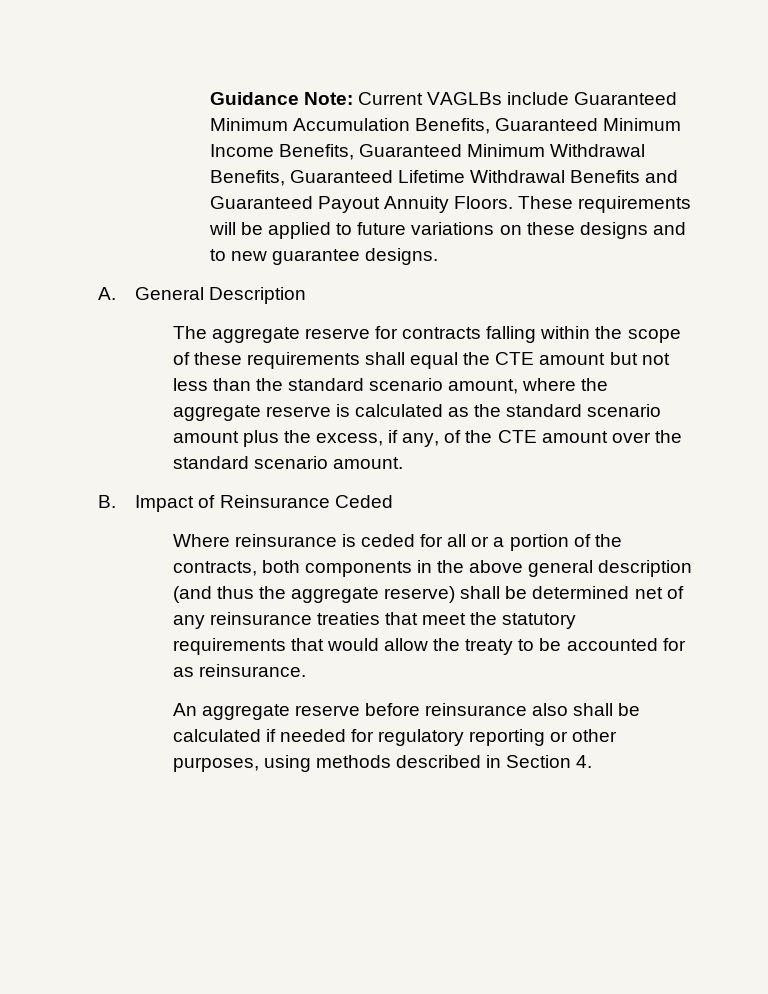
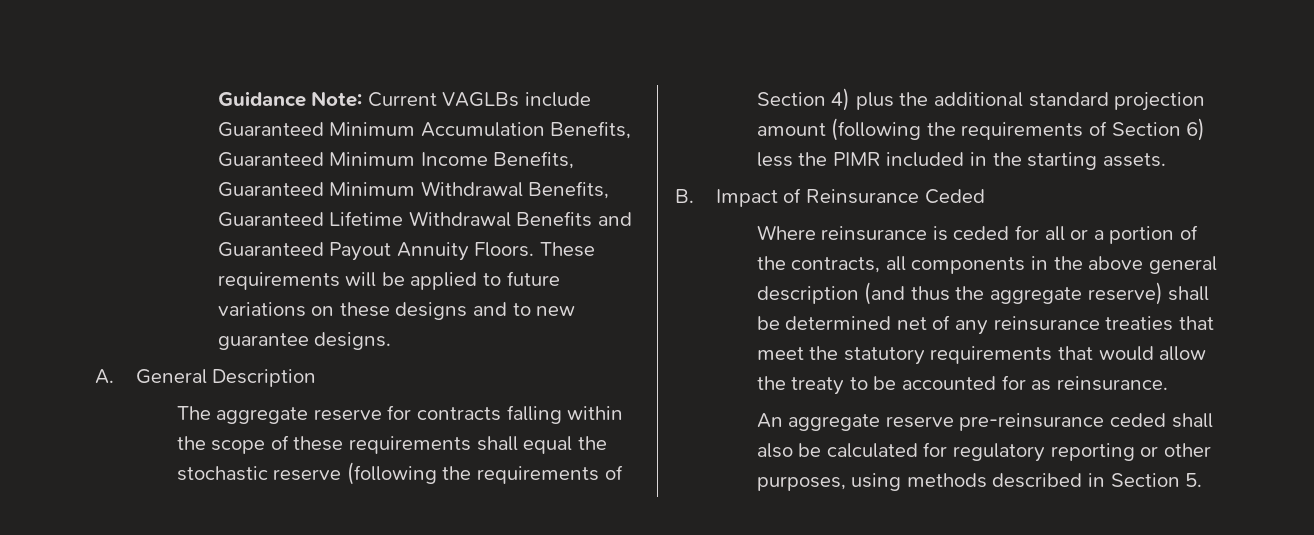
- The aggregate reserve for contracts falling within the scope of these requirements shall equal the CTE amount but not less than the standard scenario amount, where the aggregate reserve is calculated as the standard scenario amount plus the excess, if any, of the CTE amount over the standard scenario amount.
+ The aggregate reserve for contracts falling within the scope of these requirements shall equal the stochastic reserve (following the requirements of Section 4) plus the additional standard projection amount (following the requirements of Section 6) less the PIMR included in the starting assets.
- Where reinsurance is ceded for all or a portion of the contracts, both components in the above general description (and thus the aggregate reserve) shall be determined net of any reinsurance treaties that meet the statutory requirements that would allow the treaty to be accounted for as reinsurance.
+ Where reinsurance is ceded for all or a portion of the contracts, all components in the above general description (and thus the aggregate reserve) shall be determined net of any reinsurance treaties that meet the statutory requirements that would allow the treaty to be accounted for as reinsurance.
- An aggregate reserve before reinsurance also shall be calculated if needed for regulatory reporting or other purposes, using methods described in Section 4.
+ An aggregate reserve pre-reinsurance ceded shall also be calculated for regulatory reporting or other purposes, using methods described in Section 5.

